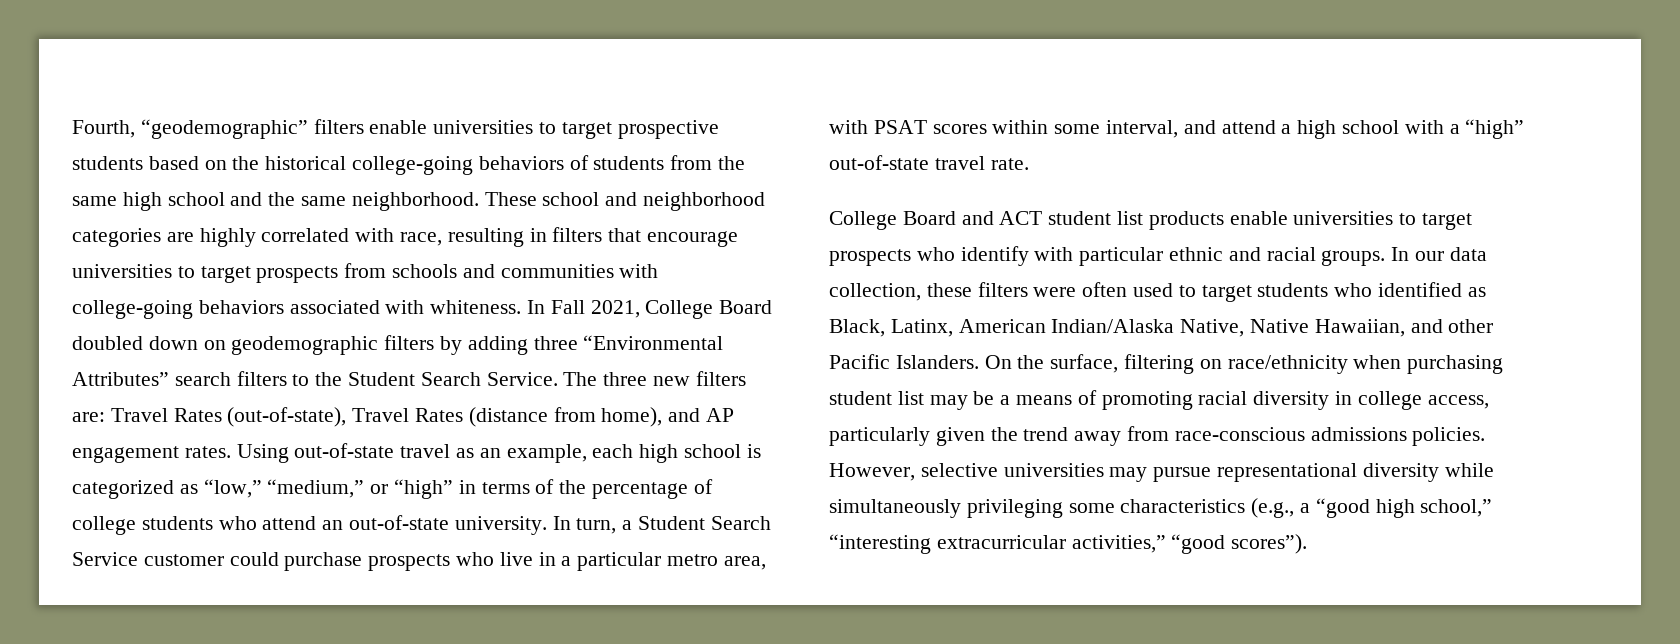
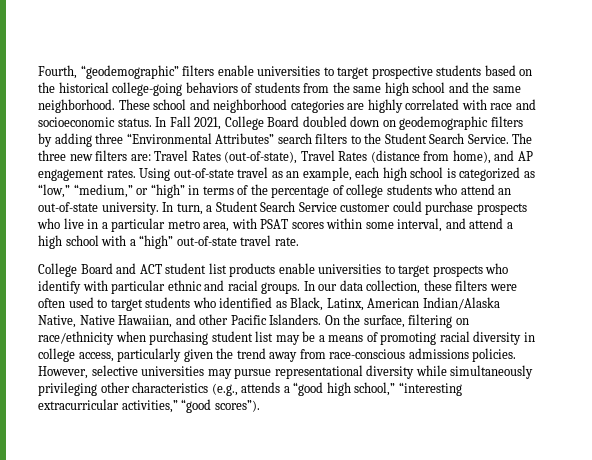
- These school and neighborhood categories are highly correlated with race, resulting in filters that encourage universities to target prospects from schools and communities with college-going behaviors associated with whiteness.
+ These school and neighborhood categories are highly correlated with race and socioeconomic status.
- However, selective universities may pursue representational diversity while simultaneously privileging some characteristics (e.g., a “good high school,” “interesting extracurricular activities,” “good scores”).
+ However, selective universities may pursue representational diversity while simultaneously privileging other characteristics (e.g., attends a “good high school,” “interesting extracurricular activities,” “good scores”).

